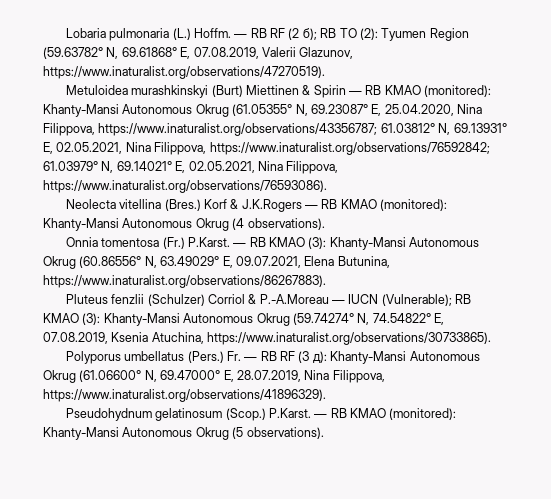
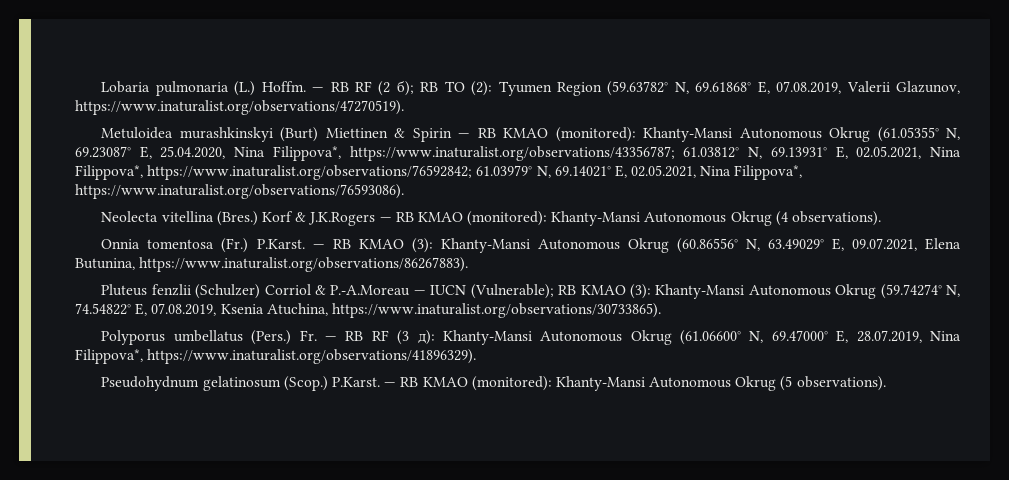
- Metuloidea murashkinskyi (Burt) Miettinen & Spirin — RB KMAO (monitored): Khanty-Mansi Autonomous Okrug (61.05355° N, 69.23087° E, 25.04.2020, Nina Filippova, https://www.inaturalist.org/observations/43356787; 61.03812° N, 69.13931° E, 02.05.2021, Nina Filippova, https://www.inaturalist.org/observations/76592842; 61.03979° N, 69.14021° E, 02.05.2021, Nina Filippova, https://www.inaturalist.org/observations/76593086).
+ Metuloidea murashkinskyi (Burt) Miettinen & Spirin — RB KMAO (monitored): Khanty-Mansi Autonomous Okrug (61.05355° N, 69.23087° E, 25.04.2020, Nina Filippova*, https://www.inaturalist.org/observations/43356787; 61.03812° N, 69.13931° E, 02.05.2021, Nina Filippova*, https://www.inaturalist.org/observations/76592842; 61.03979° N, 69.14021° E, 02.05.2021, Nina Filippova*, https://www.inaturalist.org/observations/76593086).
- Fr. — RB RF (3 д): Khanty-Mansi Autonomous Okrug (61.06600° N, 69.47000° E, 28.07.2019, Nina Filippova, https://www.inaturalist.org/observations/41896329).
+ Fr. — RB RF (3 д): Khanty-Mansi Autonomous Okrug (61.06600° N, 69.47000° E, 28.07.2019, Nina Filippova*, https://www.inaturalist.org/observations/41896329).

